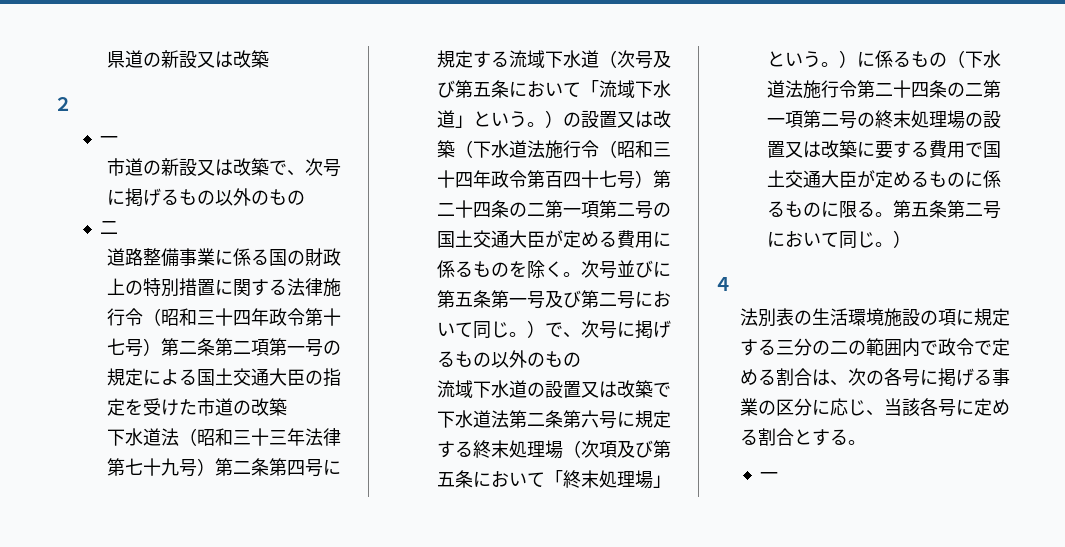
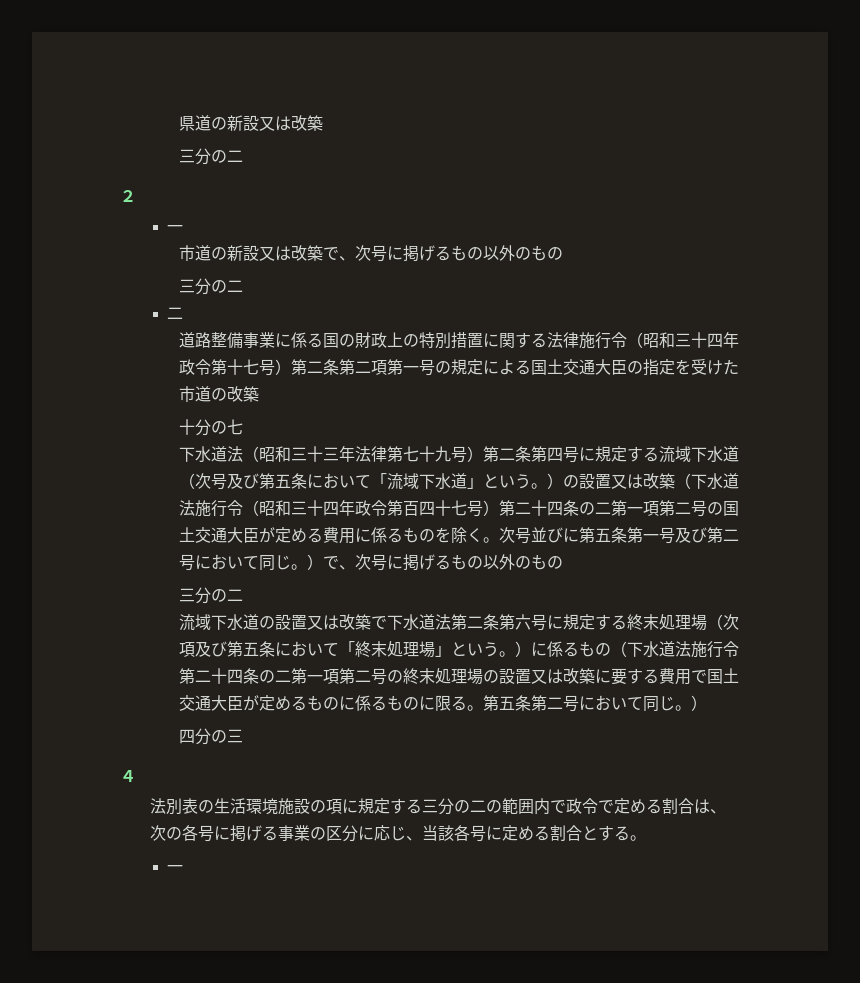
  県道の新設又は改築
+ 三分の二
  市道の新設又は改築で、次号に掲げるもの以外のもの
+ 三分の二
+ 十分の七
  次号並びに第五条第一号及び第二号において同じ。）で、次号に掲げるもの以外のもの
+ 三分の二
+ 四分の三

